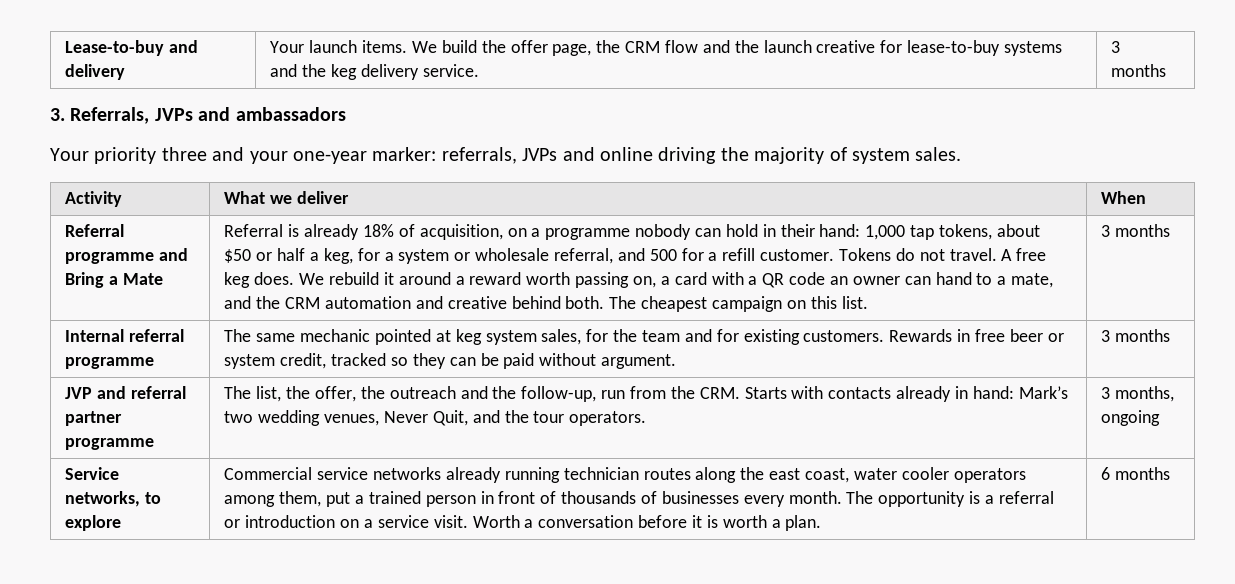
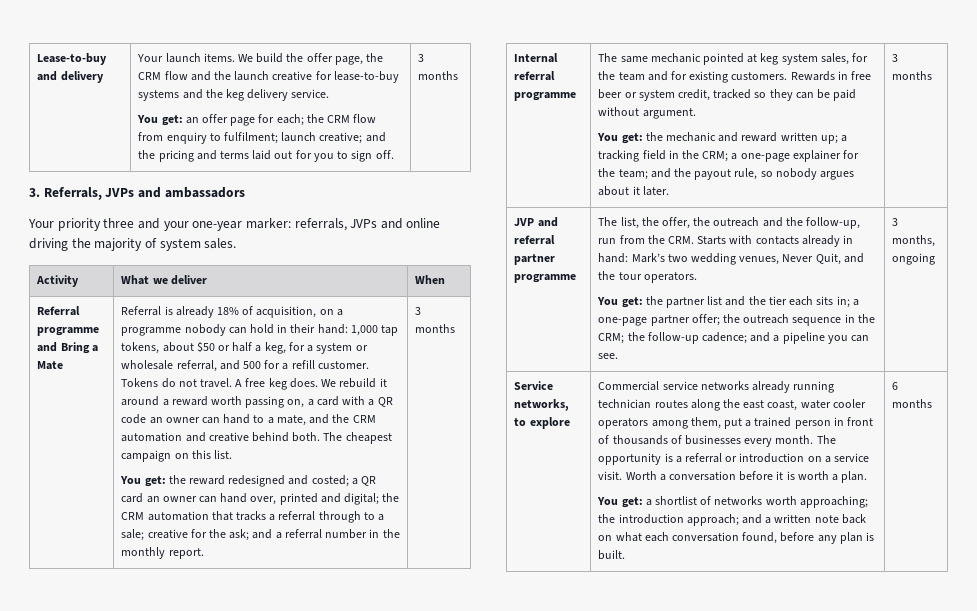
+ You get: an offer page for each; the CRM flow from enquiry to fulfilment; launch creative; and the pricing and terms laid out for you to sign off.
+ You get: the reward redesigned and costed; a QR card an owner can hand over, printed and digital; the CRM automation that tracks a referral through to a sale; creative for the ask; and a referral number in the monthly report.
+ You get: the mechanic and reward written up; a tracking field in the CRM; a one-page explainer for the team; and the payout rule, so nobody argues about it later.
+ You get: the partner list and the tier each sits in; a one-page partner offer; the outreach sequence in the CRM; the follow-up cadence; and a pipeline you can see.
+ You get: a shortlist of networks worth approaching; the introduction approach; and a written note back on what each conversation found, before any plan is built.

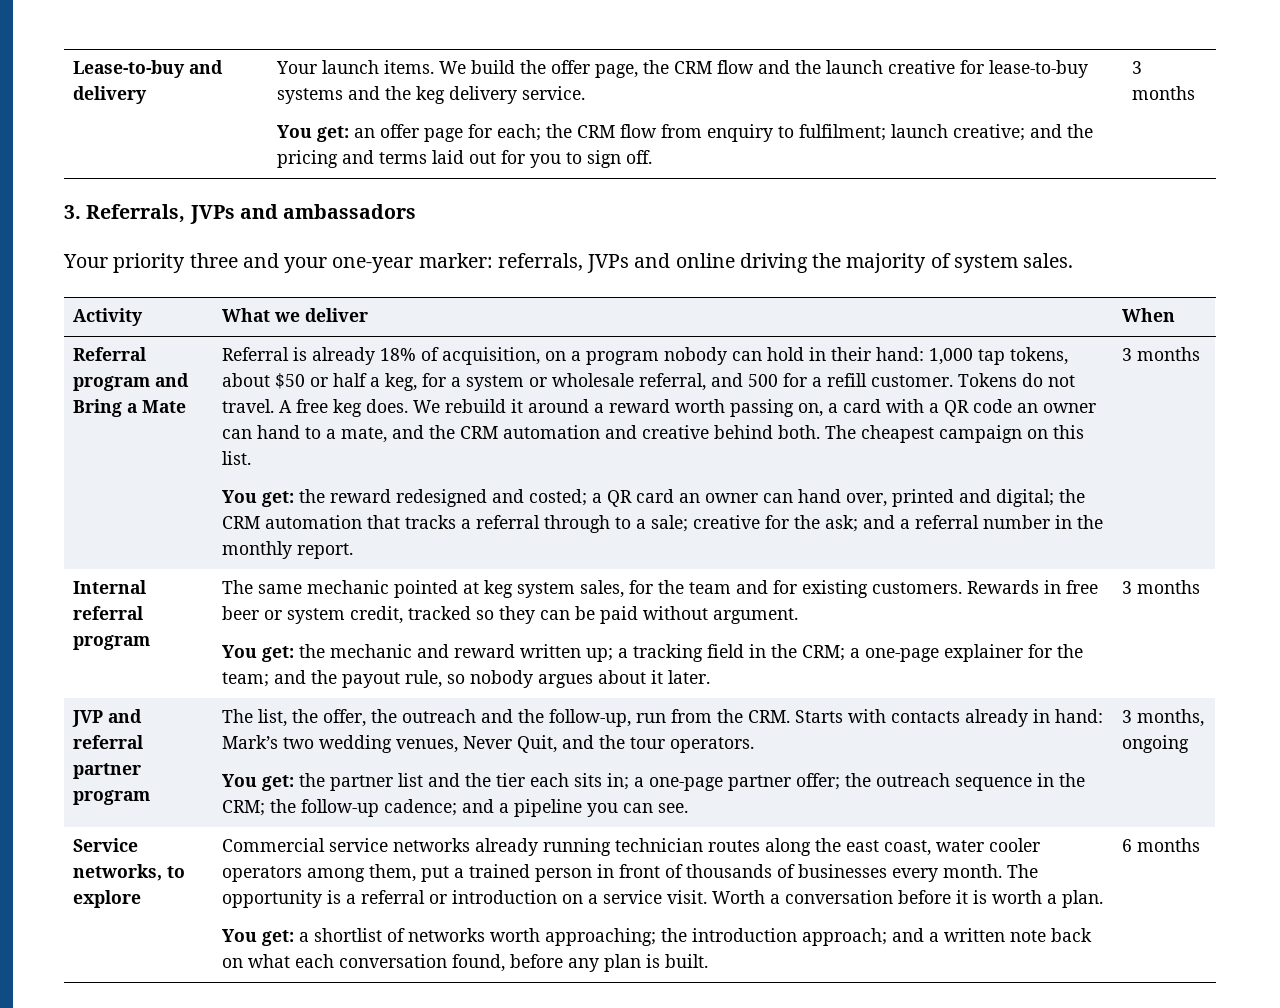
- Referral programme and Bring a Mate
+ Referral program and Bring a Mate
- Referral is already 18% of acquisition, on a programme nobody can hold in their hand: 1,000 tap tokens, about $50 or half a keg, for a system or wholesale referral, and 500 for a refill customer.
+ Referral is already 18% of acquisition, on a program nobody can hold in their hand: 1,000 tap tokens, about $50 or half a keg, for a system or wholesale referral, and 500 for a refill customer.
- Internal referral programme
+ Internal referral program
- JVP and referral partner programme
+ JVP and referral partner program

